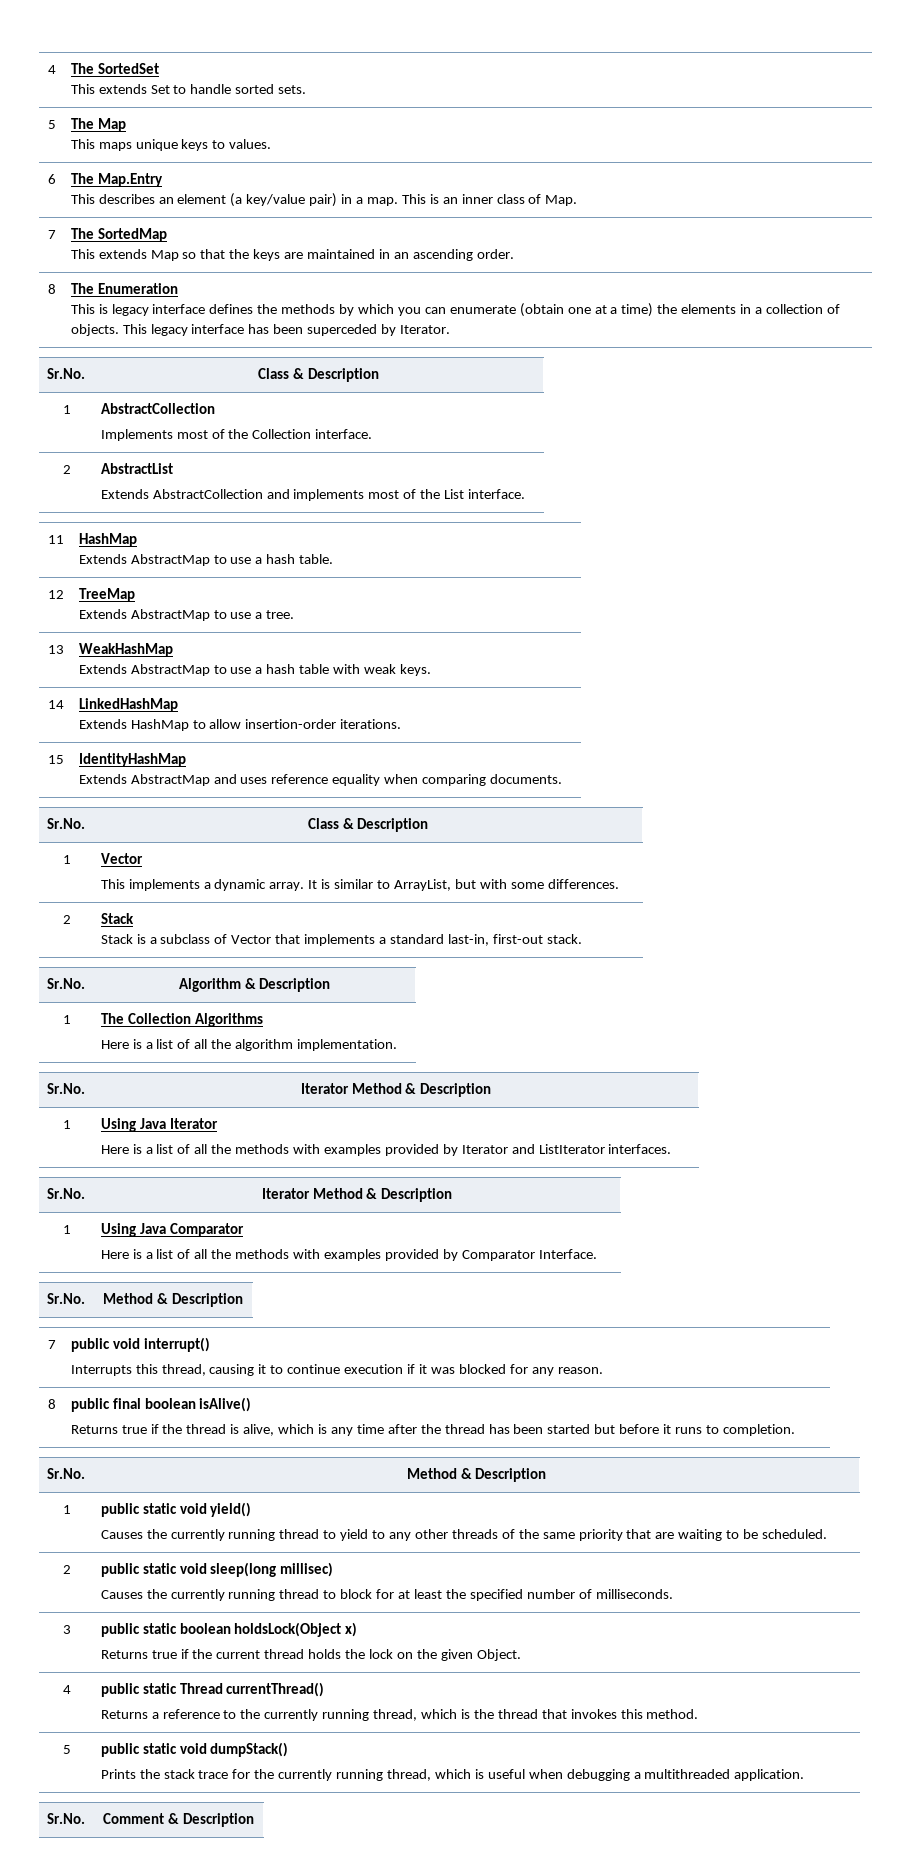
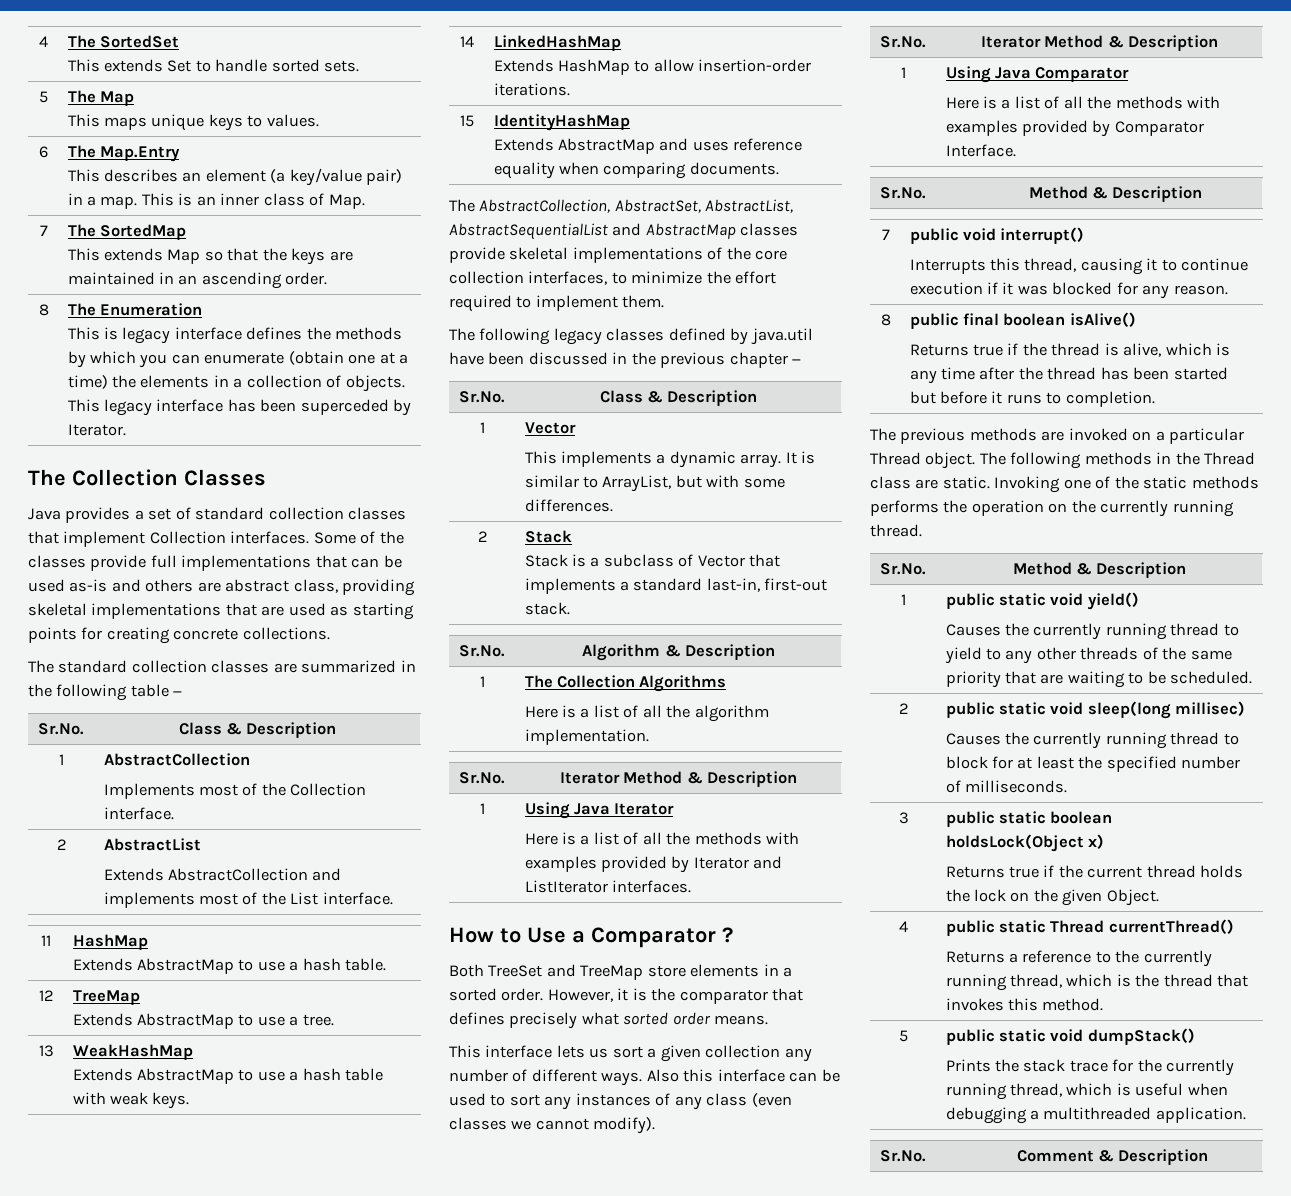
+ The Collection Classes
+ Java provides a set of standard collection classes that implement Collection interfaces. Some of the classes provide full implementations that can be used as-is and others are abstract class, providing skeletal implementations that are used as starting points for creating concrete collections.
+ The standard collection classes are summarized in the following table −
+ The AbstractCollection, AbstractSet, AbstractList, AbstractSequentialList and AbstractMap classes provide skeletal implementations of the core collection interfaces, to minimize the effort required to implement them.
+ The following legacy classes defined by java.util have been discussed in the previous chapter −
+ How to Use a Comparator ?
+ Both TreeSet and TreeMap store elements in a sorted order. However, it is the comparator that defines precisely what sorted order means.
+ This interface lets us sort a given collection any number of different ways. Also this interface can be used to sort any instances of any class (even classes we cannot modify).
+ The previous methods are invoked on a particular Thread object. The following methods in the Thread class are static. Invoking one of the static methods performs the operation on the currently running thread.

